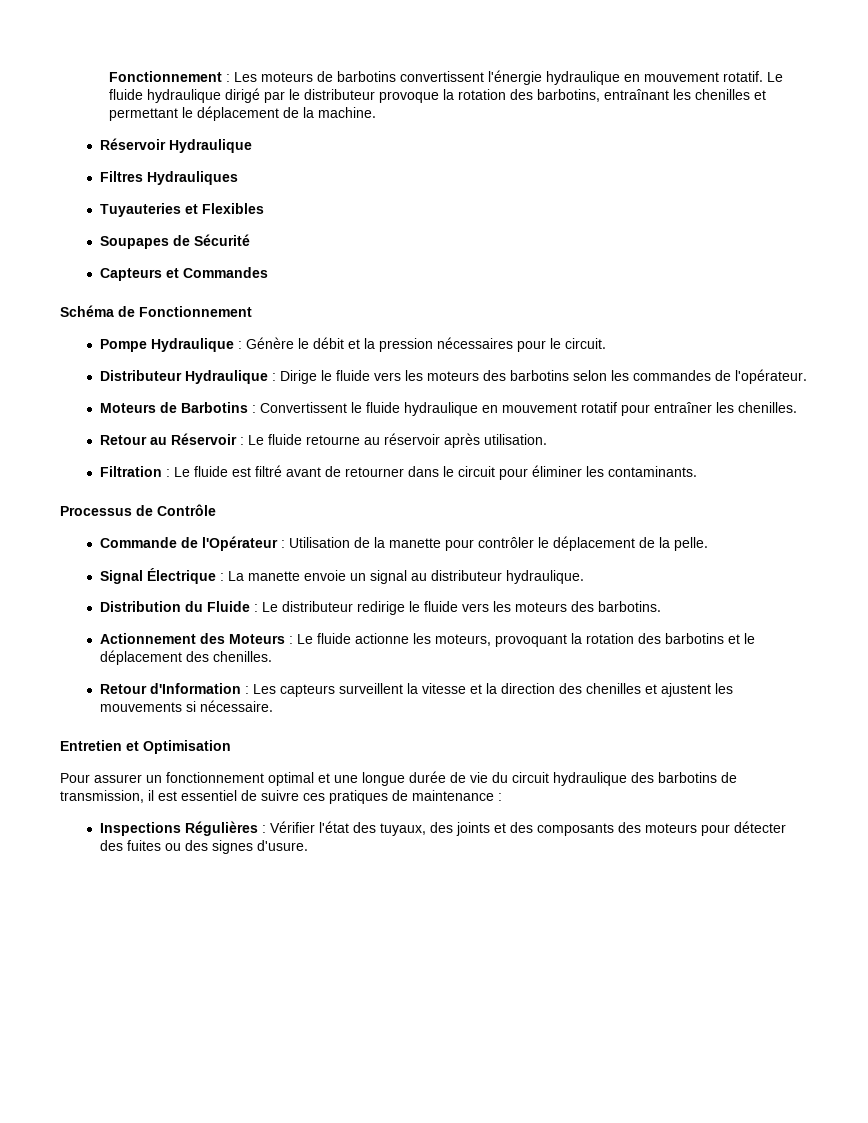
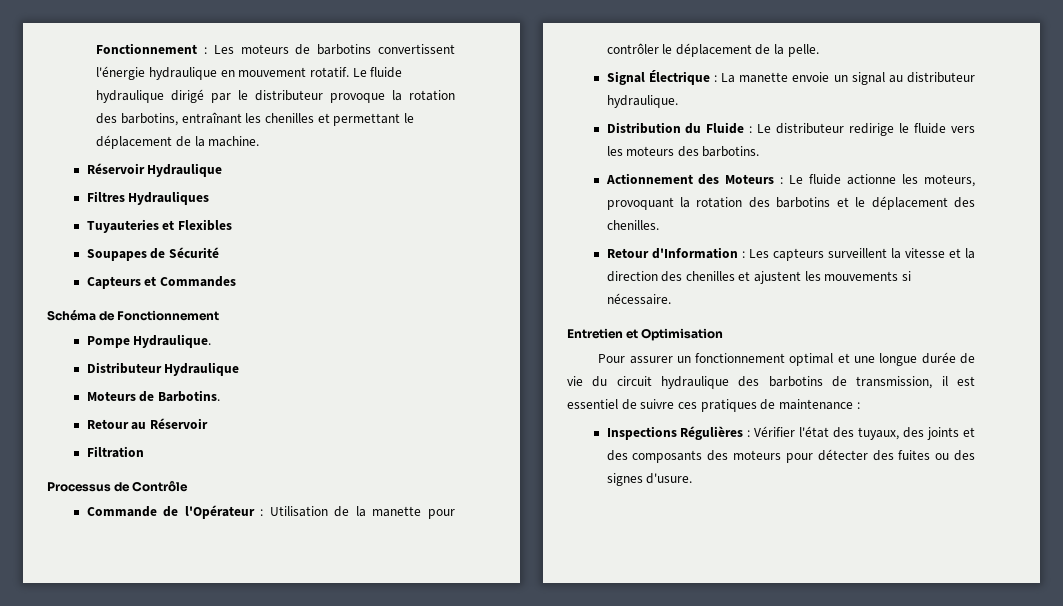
- Pompe Hydraulique : Génère le débit et la pression nécessaires pour le circuit.
- Distributeur Hydraulique : Dirige le fluide vers les moteurs des barbotins selon les commandes de l'opérateur.
- Moteurs de Barbotins : Convertissent le fluide hydraulique en mouvement rotatif pour entraîner les chenilles.
- Retour au Réservoir : Le fluide retourne au réservoir après utilisation.
- Filtration : Le fluide est filtré avant de retourner dans le circuit pour éliminer les contaminants.
+ Pompe Hydraulique.
+ Distributeur Hydraulique
+ Moteurs de Barbotins.
+ Retour au Réservoir
+ Filtration

